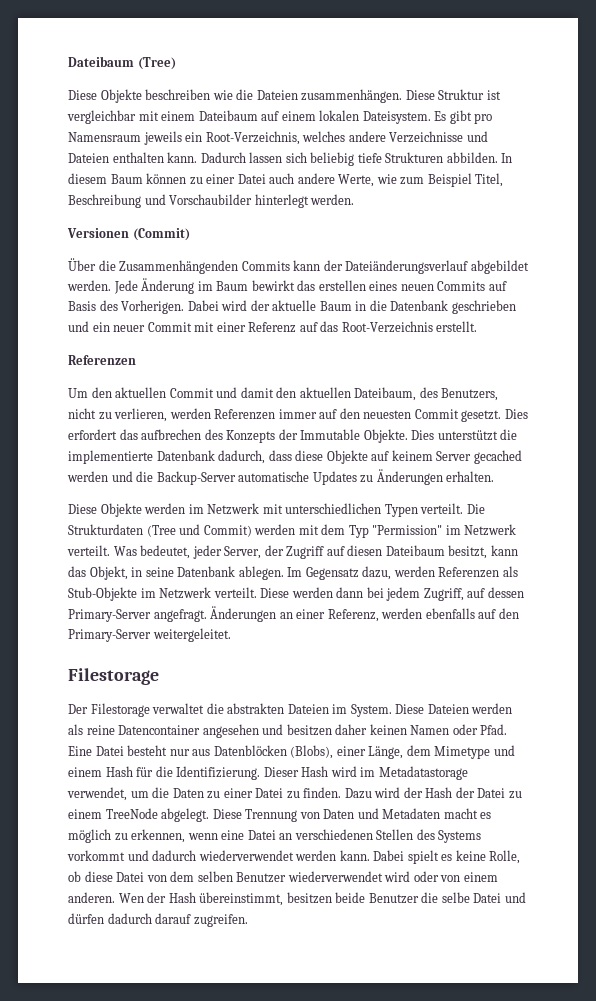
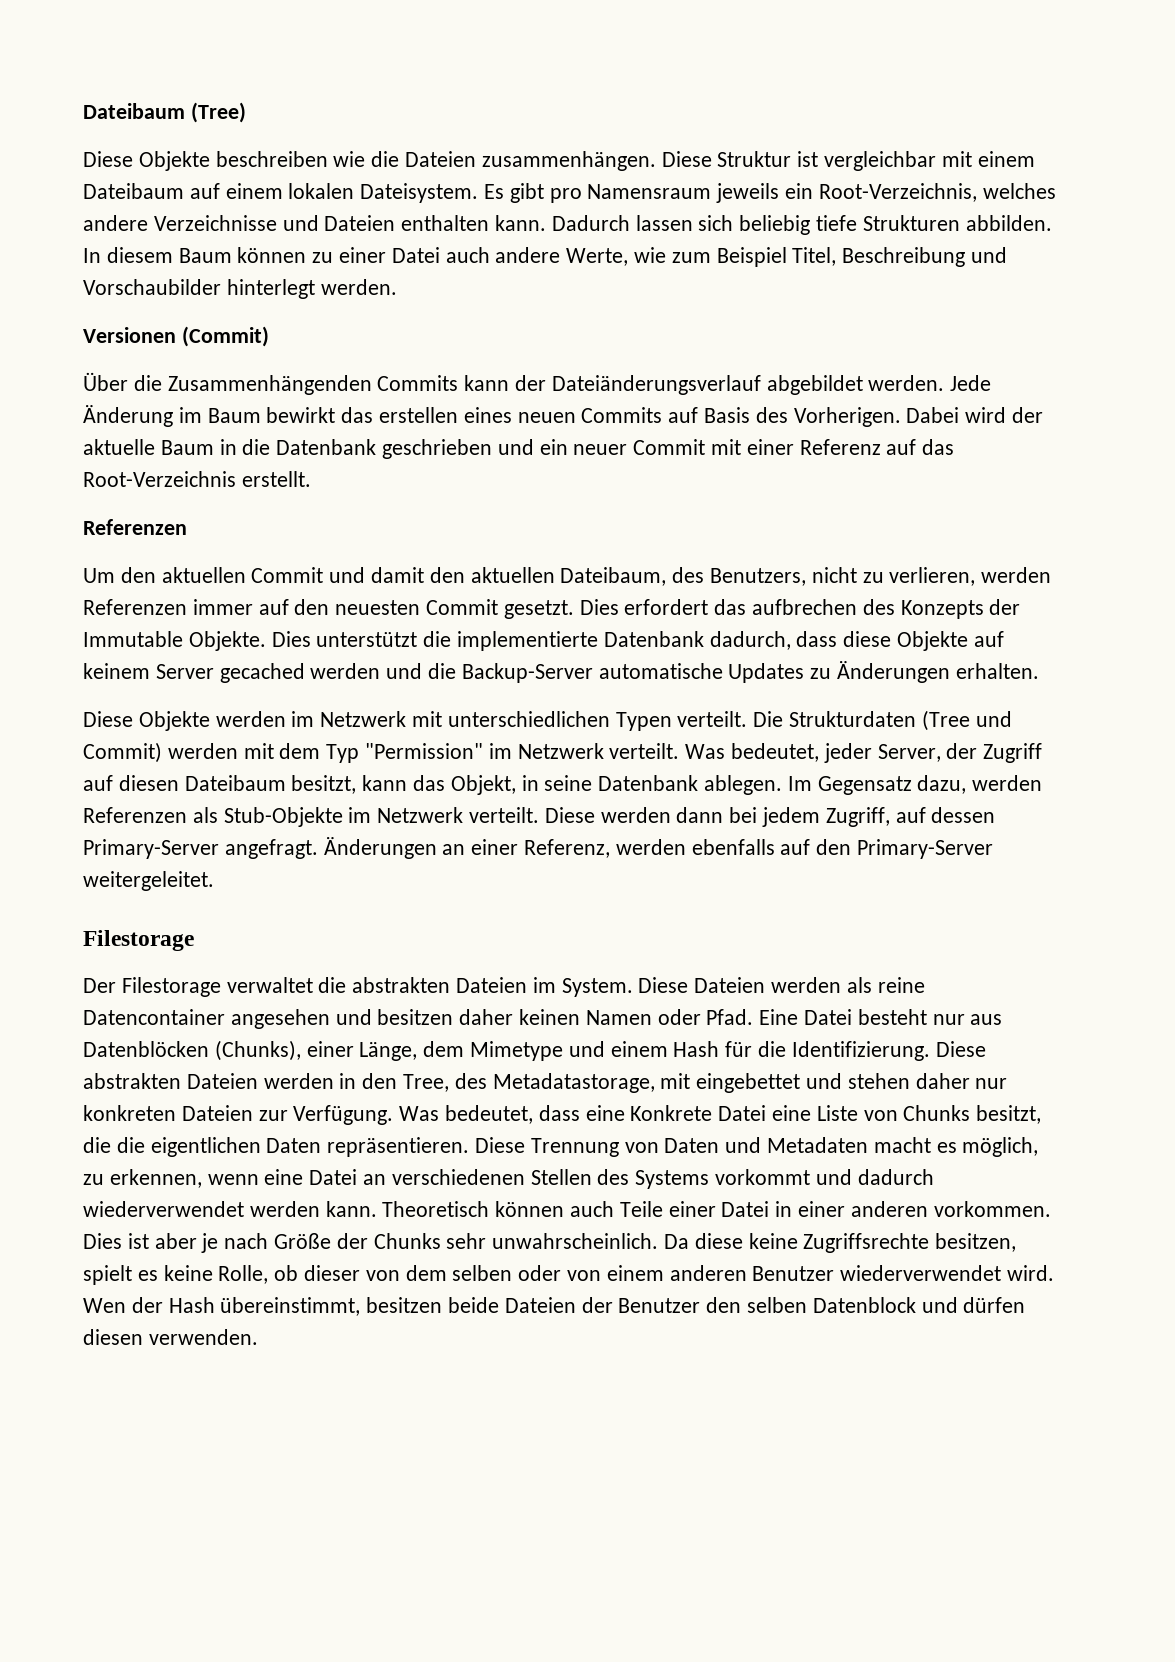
- Eine Datei besteht nur aus Datenblöcken (Blobs), einer Länge, dem Mimetype und einem Hash für die Identifizierung.
+ Eine Datei besteht nur aus Datenblöcken (Chunks), einer Länge, dem Mimetype und einem Hash für die Identifizierung.
- Dieser Hash wird im Metadatastorage verwendet, um die Daten zu einer Datei zu finden. Dazu wird der Hash der Datei zu einem TreeNode abgelegt.
+ Diese abstrakten Dateien werden in den Tree, des Metadatastorage, mit eingebettet und stehen daher nur konkreten Dateien zur Verfügung. Was bedeutet, dass eine Konkrete Datei eine Liste von Chunks besitzt, die die eigentlichen Daten repräsentieren.
- Diese Trennung von Daten und Metadaten macht es möglich zu erkennen, wenn eine Datei an verschiedenen Stellen des Systems vorkommt und dadurch wiederverwendet werden kann.
+ Diese Trennung von Daten und Metadaten macht es möglich, zu erkennen, wenn eine Datei an verschiedenen Stellen des Systems vorkommt und dadurch wiederverwendet werden kann.
- Dabei spielt es keine Rolle, ob diese Datei von dem selben Benutzer wiederverwendet wird oder von einem anderen.
+ Theoretisch können auch Teile einer Datei in einer anderen vorkommen. Dies ist aber je nach Größe der Chunks sehr unwahrscheinlich. Da diese keine Zugriffsrechte besitzen, spielt es keine Rolle, ob dieser von dem selben oder von einem anderen Benutzer wiederverwendet wird.
- Wen der Hash übereinstimmt, besitzen beide Benutzer die selbe Datei und dürfen dadurch darauf zugreifen.
+ Wen der Hash übereinstimmt, besitzen beide Dateien der Benutzer den selben Datenblock und dürfen diesen verwenden.

